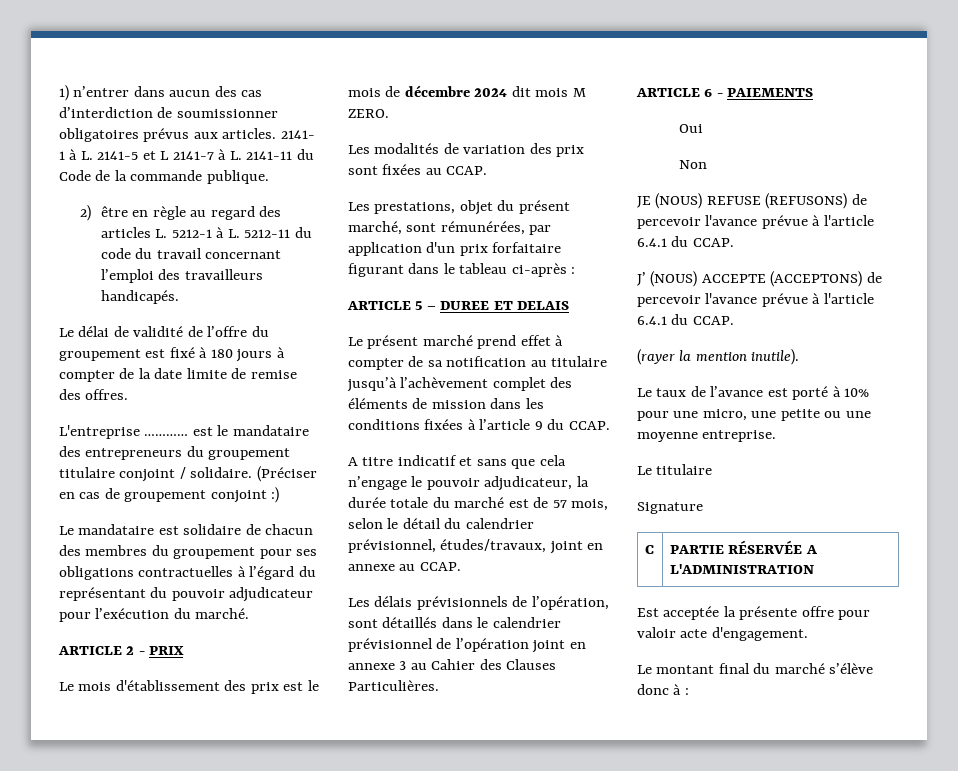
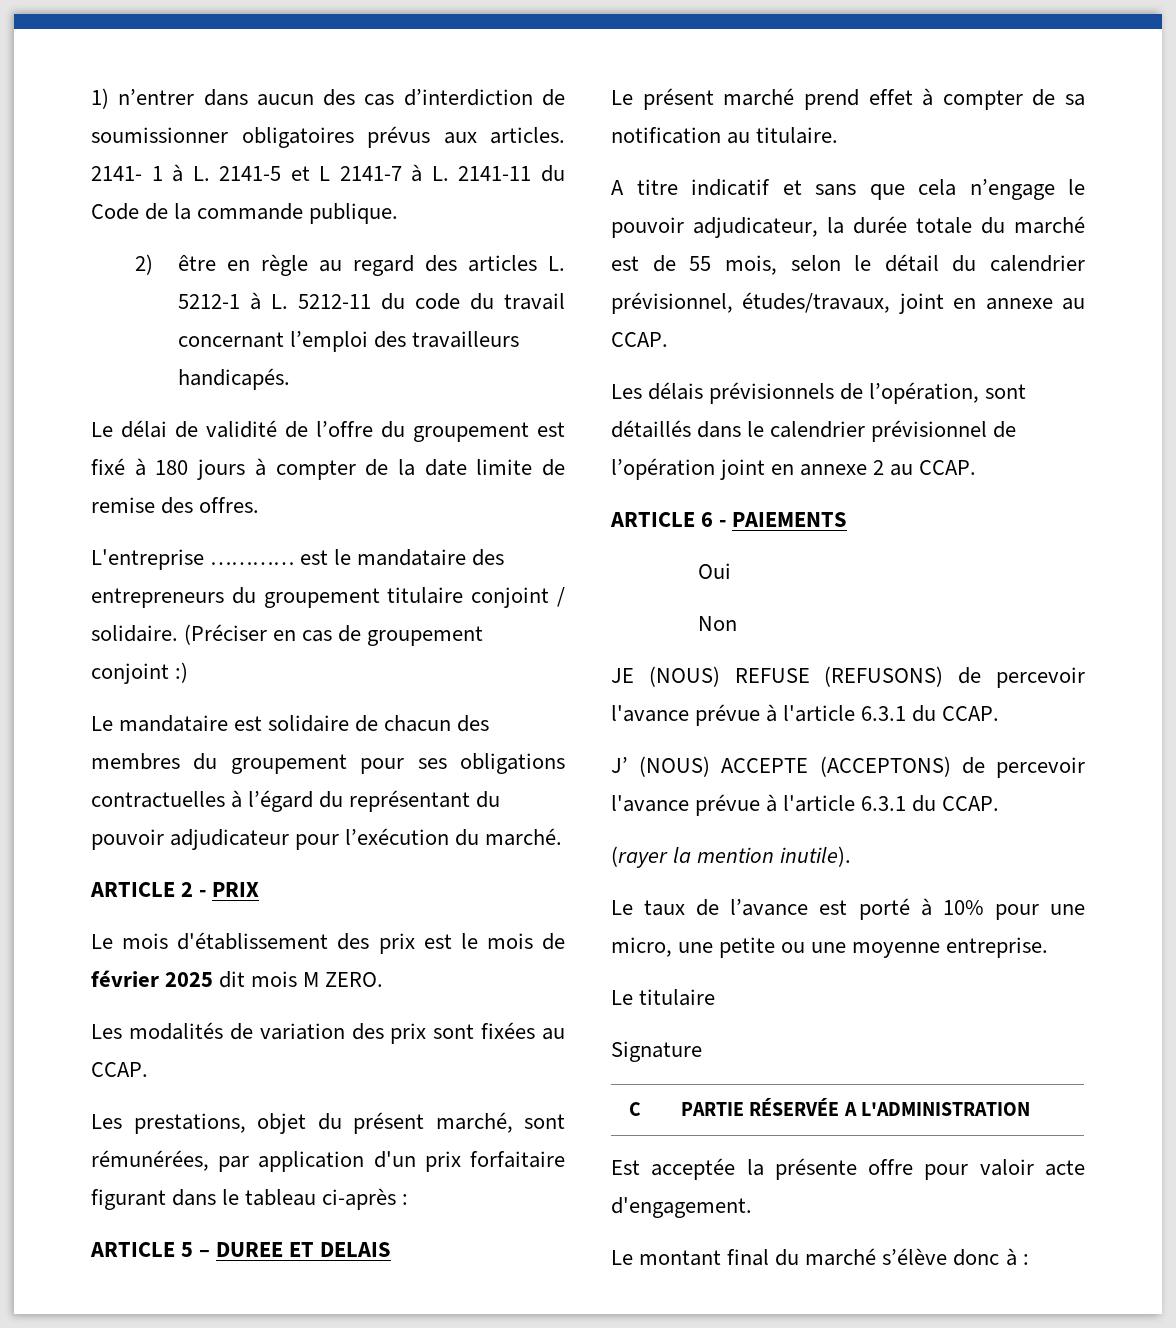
- Le mois d'établissement des prix est le mois de décembre 2024 dit mois M ZERO.
+ Le mois d'établissement des prix est le mois de février 2025 dit mois M ZERO.
- Le présent marché prend effet à compter de sa notification au titulaire jusqu’à l’achèvement complet des éléments de mission dans les conditions fixées à l’article 9 du CCAP.
+ Le présent marché prend effet à compter de sa notification au titulaire.
- A titre indicatif et sans que cela n’engage le pouvoir adjudicateur, la durée totale du marché est de 57 mois, selon le détail du calendrier prévisionnel, études/travaux, joint en annexe au CCAP.
+ A titre indicatif et sans que cela n’engage le pouvoir adjudicateur, la durée totale du marché est de 55 mois, selon le détail du calendrier prévisionnel, études/travaux, joint en annexe au CCAP.
- Les délais prévisionnels de l’opération, sont détaillés dans le calendrier prévisionnel de l’opération joint en annexe 3 au Cahier des Clauses Particulières.
+ Les délais prévisionnels de l’opération, sont détaillés dans le calendrier prévisionnel de l’opération joint en annexe 2 au CCAP.
- JE (NOUS) REFUSE (REFUSONS) de percevoir l'avance prévue à l'article 6.4.1 du CCAP.
+ JE (NOUS) REFUSE (REFUSONS) de percevoir l'avance prévue à l'article 6.3.1 du CCAP.
- J’ (NOUS) ACCEPTE (ACCEPTONS) de percevoir l'avance prévue à l'article 6.4.1 du CCAP.
+ J’ (NOUS) ACCEPTE (ACCEPTONS) de percevoir l'avance prévue à l'article 6.3.1 du CCAP.

